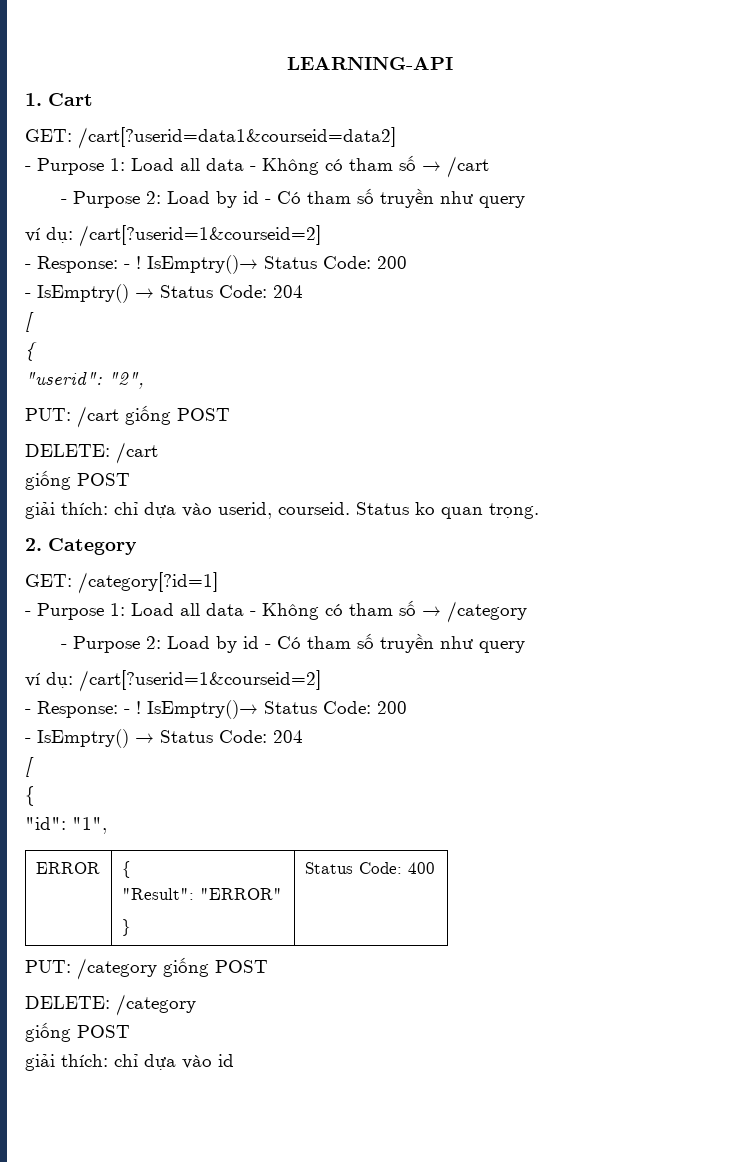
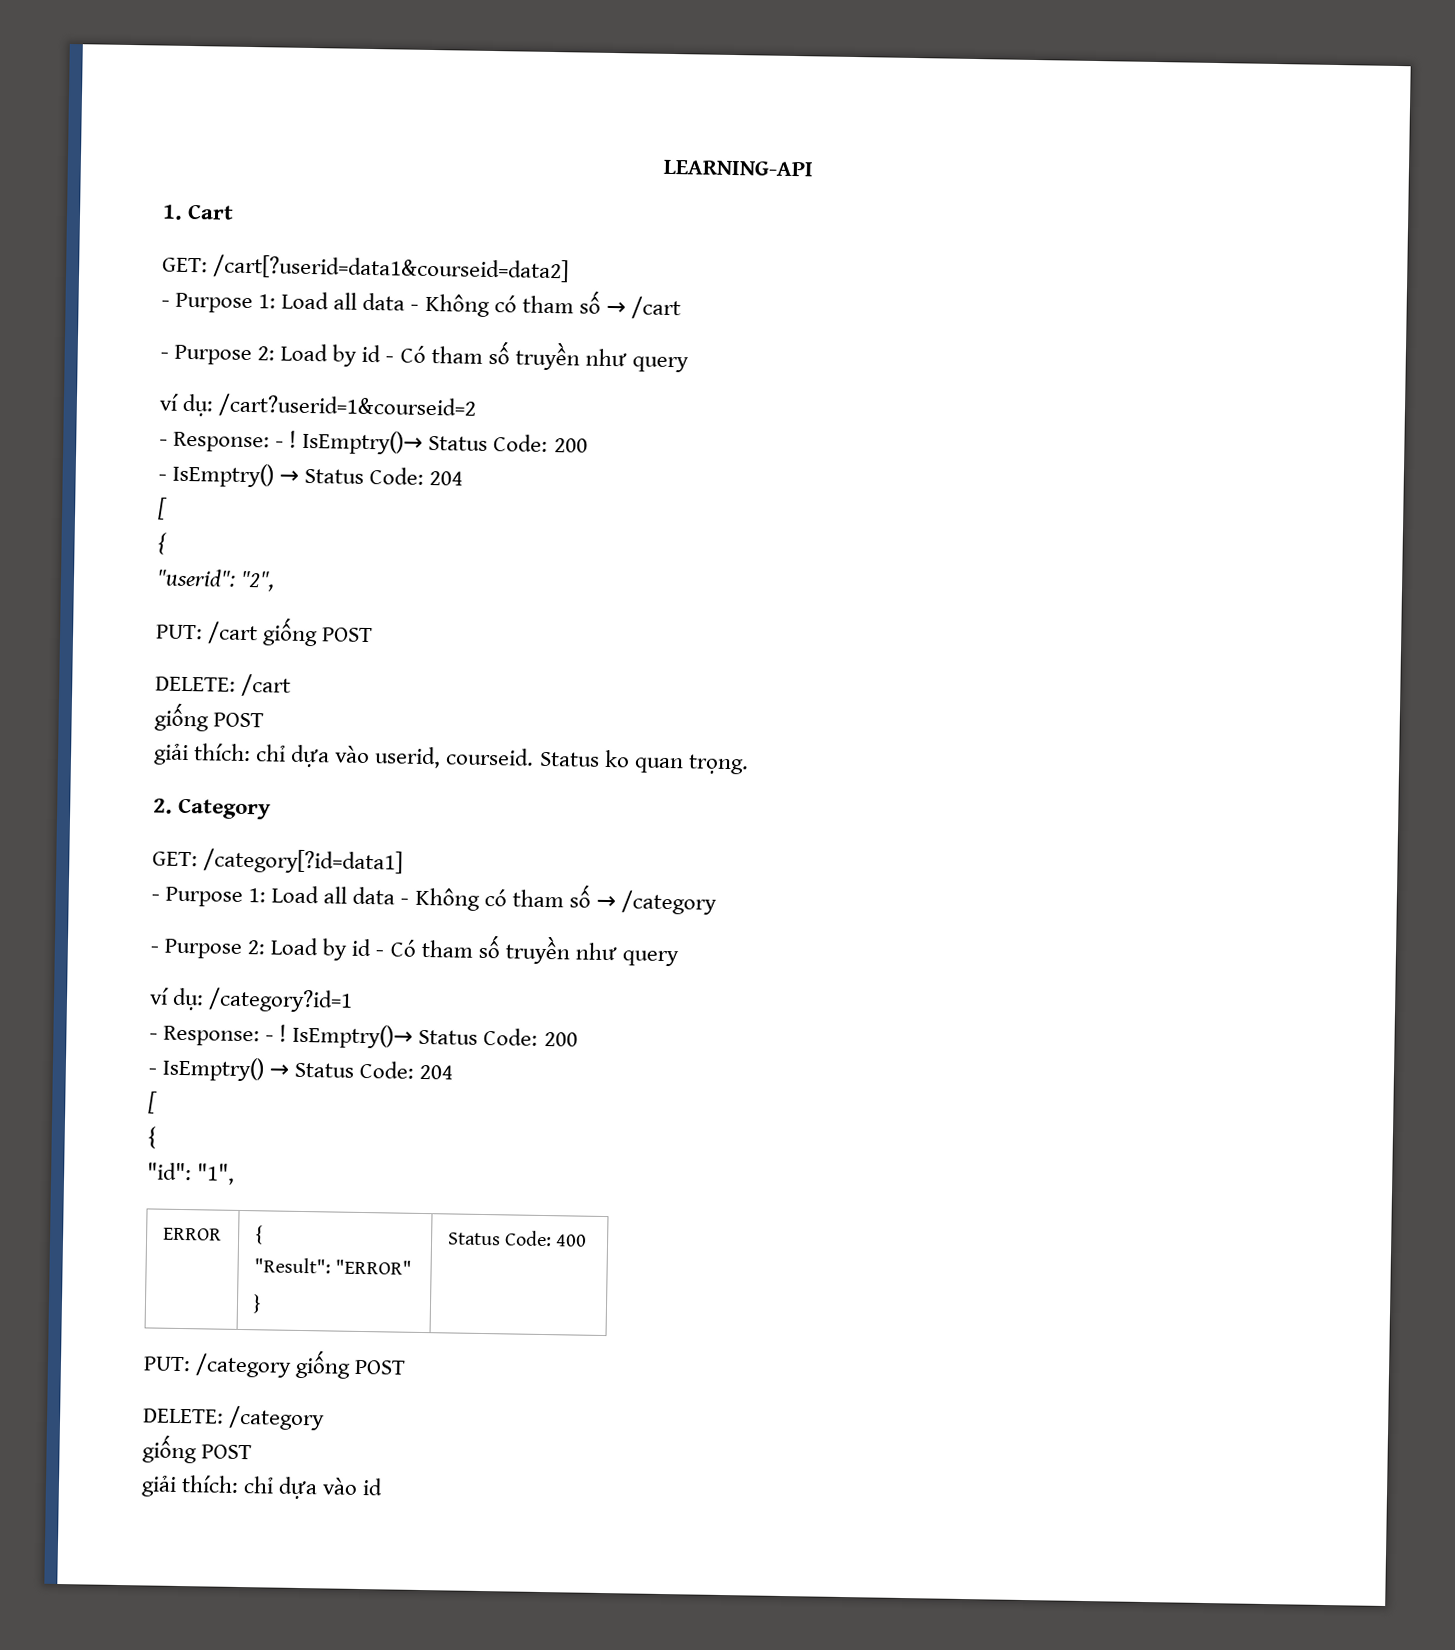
  - Purpose 1: Load all data - Không có tham số → /cart
  - Purpose 2: Load by id - Có tham số truyền như query
- ví dụ: /cart[?userid=1&courseid=2]
+ ví dụ: /cart?userid=1&courseid=2
- GET: /category[?id=1]
+ GET: /category[?id=data1]
  - Purpose 1: Load all data - Không có tham số → /category
  - Purpose 2: Load by id - Có tham số truyền như query
- ví dụ: /cart[?userid=1&courseid=2]
+ ví dụ: /category?id=1

